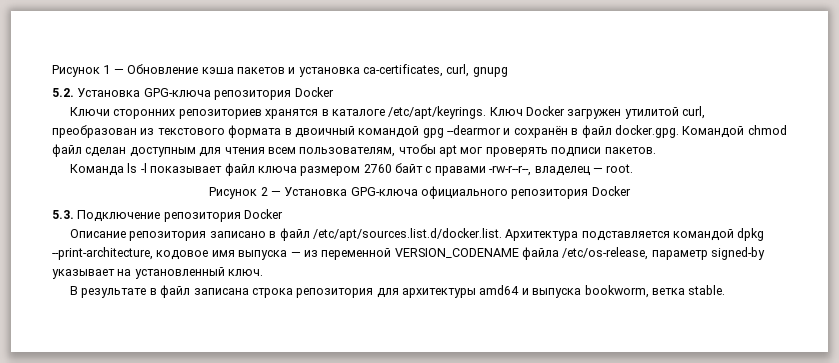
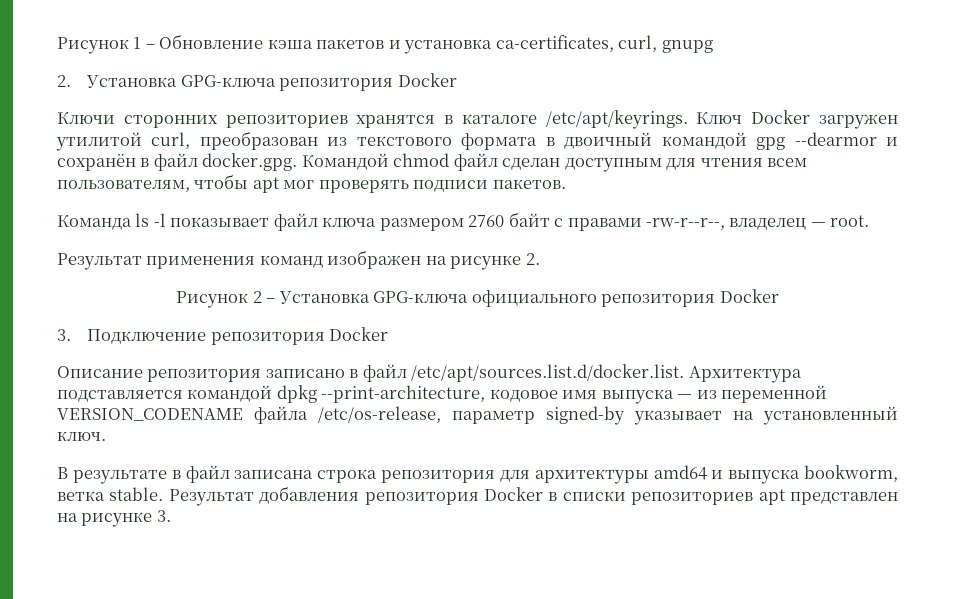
- Рисунок 1 — Обновление кэша пакетов и установка ca-certificates, curl, gnupg
+ Рисунок 1 – Обновление кэша пакетов и установка ca-certificates, curl, gnupg
- 5.2. Установка GPG-ключа репозитория Docker
+ 2. Установка GPG-ключа репозитория Docker
+ Результат применения команд изображен на рисунке 2.
- Рисунок 2 — Установка GPG-ключа официального репозитория Docker
+ Рисунок 2 – Установка GPG-ключа официального репозитория Docker
- 5.3. Подключение репозитория Docker
+ 3. Подключение репозитория Docker
+ Результат добавления репозитория Docker в списки репозиториев apt представлен на рисунке 3.

